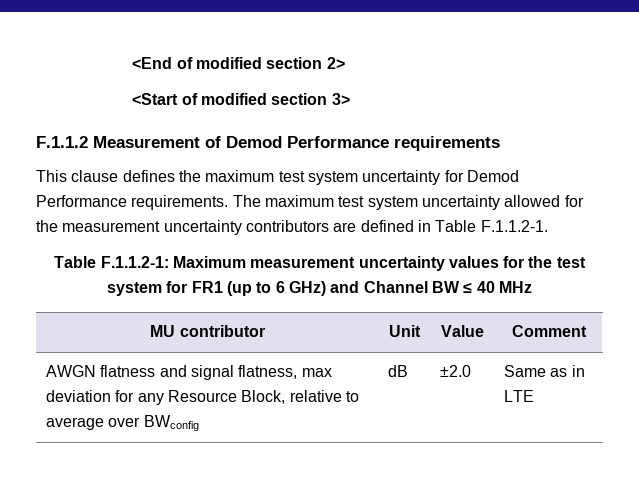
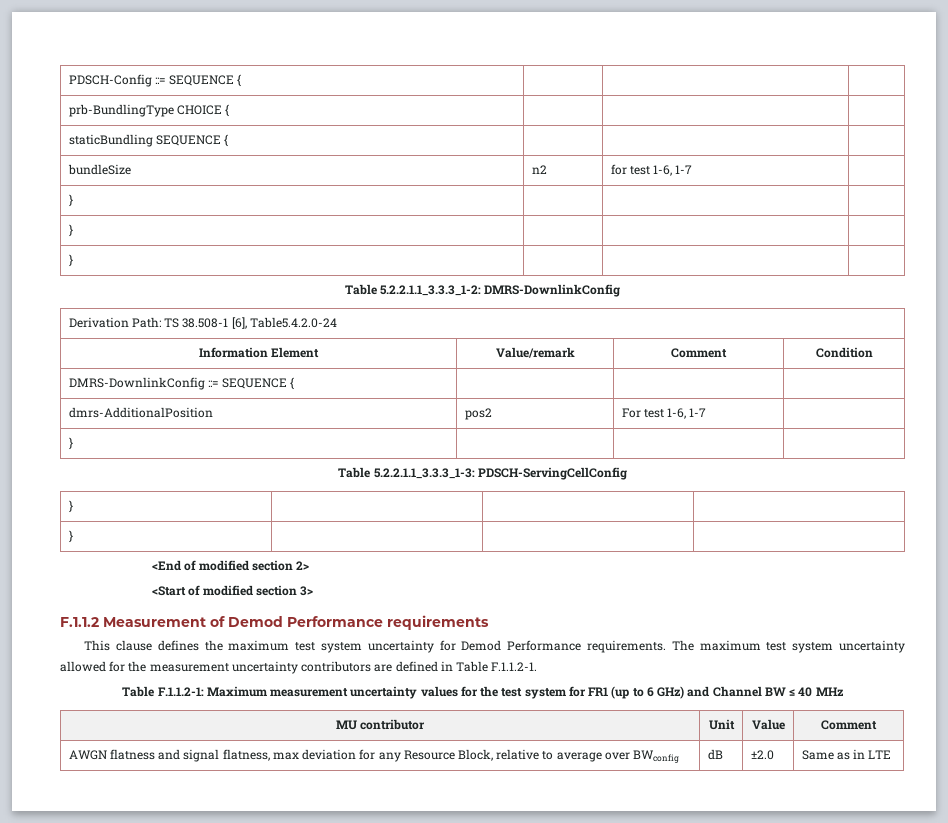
+ PDSCH-Config ::= SEQUENCE { | | |
+ prb-BundlingType CHOICE { | | |
+ staticBundling SEQUENCE { | | |
+ bundleSize | n2 | for test 1-6, 1-7 |
+ } | | |
+ } | | |
+ } | | |
+ Table 5.2.2.1.1_3.3.3_1-2: DMRS-DownlinkConfig
+ Derivation Path: TS 38.508-1 [6], Table5.4.2.0-24
+ Information Element | Value/remark | Comment | Condition
+ DMRS-DownlinkConfig ::= SEQUENCE { | | |
+ dmrs-AdditionalPosition | pos2 | For test 1-6, 1-7 |
+ } | | |
+ Table 5.2.2.1.1_3.3.3_1-3: PDSCH-ServingCellConfig
+ } | | |
+ } | | |

